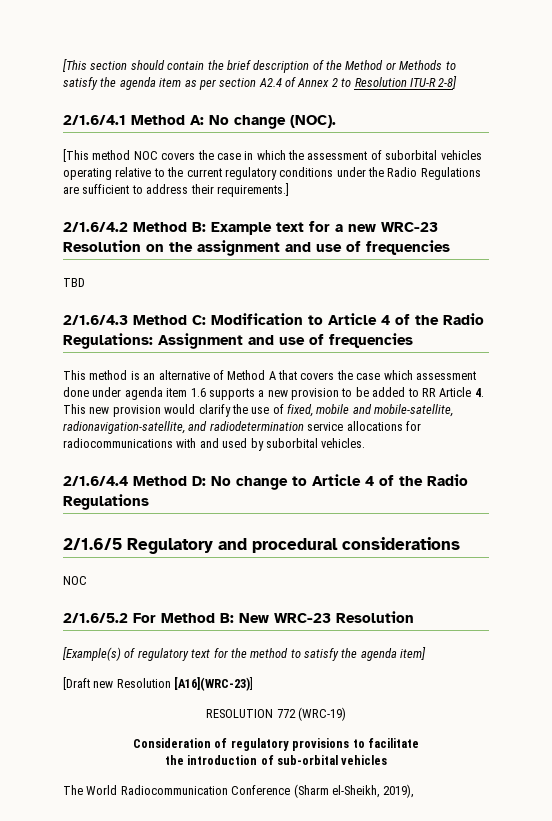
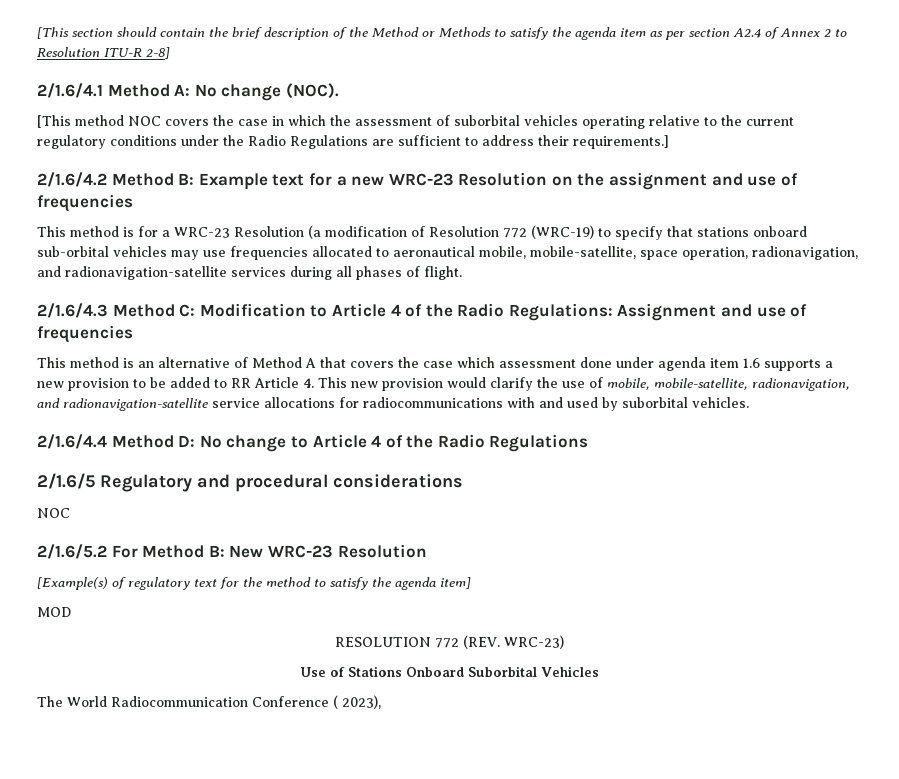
- TBD
+ This method is for a WRC-23 Resolution (a modification of Resolution 772 (WRC-19) to specify that stations onboard sub-orbital vehicles may use frequencies allocated to aeronautical mobile, mobile-satellite, space operation, radionavigation, and radionavigation-satellite services during all phases of flight.
- This method is an alternative of Method A that covers the case which assessment done under agenda item 1.6 supports a new provision to be added to RR Article 4. This new provision would clarify the use of fixed, mobile and mobile-satellite, radionavigation-satellite, and radiodetermination service allocations for radiocommunications with and used by suborbital vehicles.
+ This method is an alternative of Method A that covers the case which assessment done under agenda item 1.6 supports a new provision to be added to RR Article 4. This new provision would clarify the use of mobile, mobile-satellite, radionavigation, and radionavigation-satellite service allocations for radiocommunications with and used by suborbital vehicles.
- [Draft new Resolution [A16](WRC-23)]
- RESOLUTION 772 (WRC-19)
- Consideration of regulatory provisions to facilitate
- the introduction of sub-orbital vehicles
+ MOD
+ RESOLUTION 772 (REV. WRC-23)
+ Use of Stations Onboard Suborbital Vehicles
- The World Radiocommunication Conference (Sharm el-Sheikh, 2019),
+ The World Radiocommunication Conference ( 2023),

